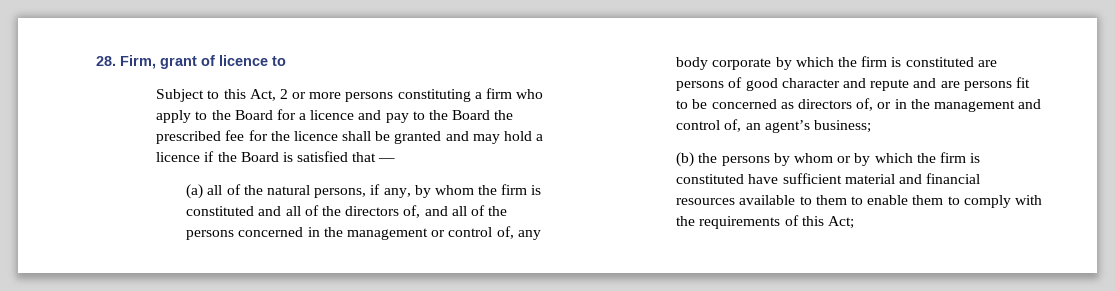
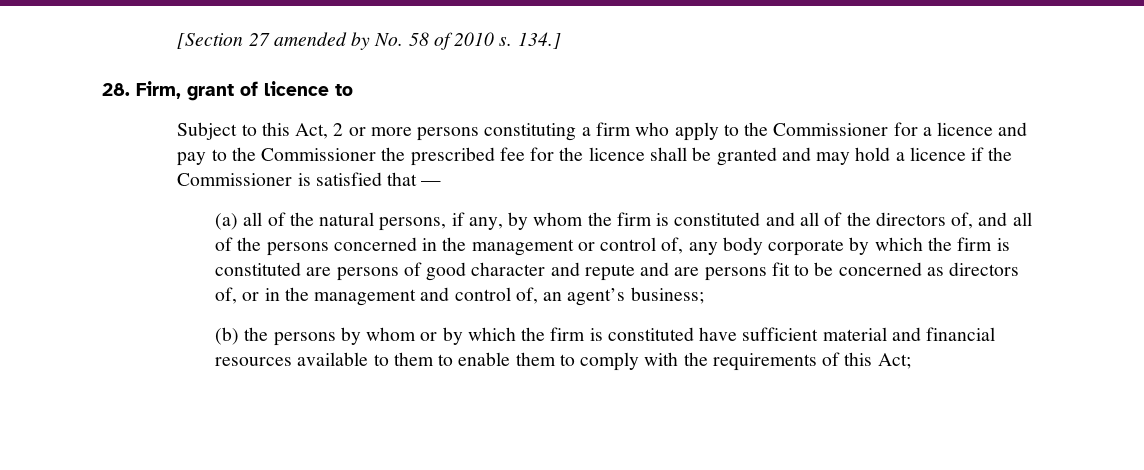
+ [Section 27 amended by No. 58 of 2010 s. 134.]
- Subject to this Act, 2 or more persons constituting a firm who apply to the Board for a licence and pay to the Board the prescribed fee for the licence shall be granted and may hold a licence if the Board is satisfied that —
+ Subject to this Act, 2 or more persons constituting a firm who apply to the Commissioner for a licence and pay to the Commissioner the prescribed fee for the licence shall be granted and may hold a licence if the Commissioner is satisfied that —

